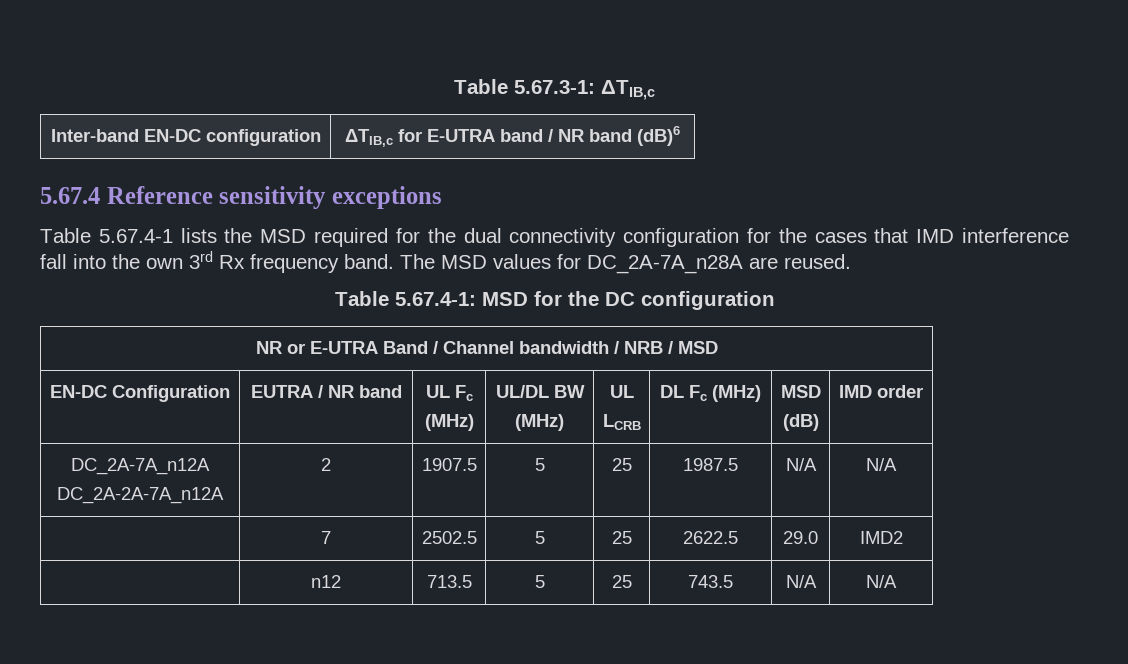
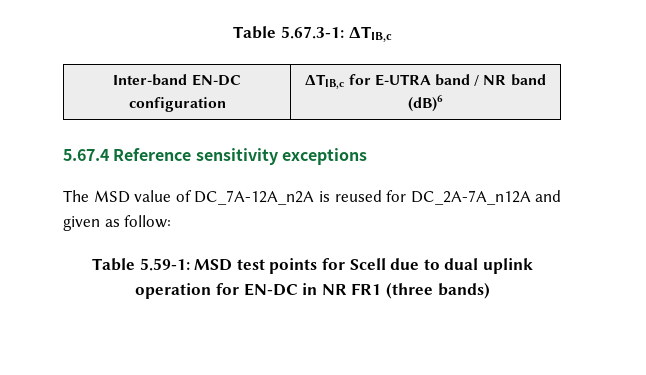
- Table 5.67.4-1 lists the MSD required for the dual connectivity configuration for the cases that IMD interference fall into the own 3rd Rx frequency band. The MSD values for DC_2A-7A_n28A are reused.
- Table 5.67.4-1: MSD for the DC configuration
- NR or E-UTRA Band / Channel bandwidth / NRB / MSD
- EN-DC Configuration | EUTRA / NR band | UL Fc
- (MHz) | UL/DL BW
- (MHz) | UL
- LCRB | DL Fc (MHz) | MSD
- (dB) | IMD order
- DC_2A-7A_n12A
- DC_2A-2A-7A_n12A | 2 | 1907.5 | 5 | 25 | 1987.5 | N/A | N/A
- | 7 | 2502.5 | 5 | 25 | 2622.5 | 29.0 | IMD2
- | n12 | 713.5 | 5 | 25 | 743.5 | N/A | N/A
+ The MSD value of DC_7A-12A_n2A is reused for DC_2A-7A_n12A and given as follow:
+ Table 5.59-1: MSD test points for Scell due to dual uplink operation for EN-DC in NR FR1 (three bands)

